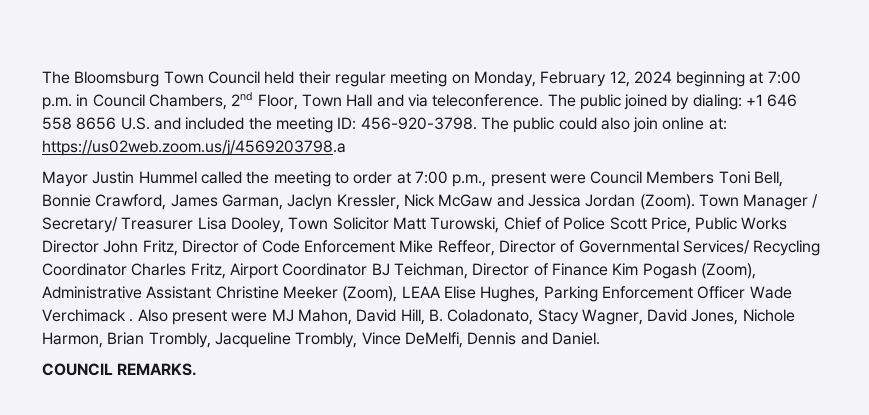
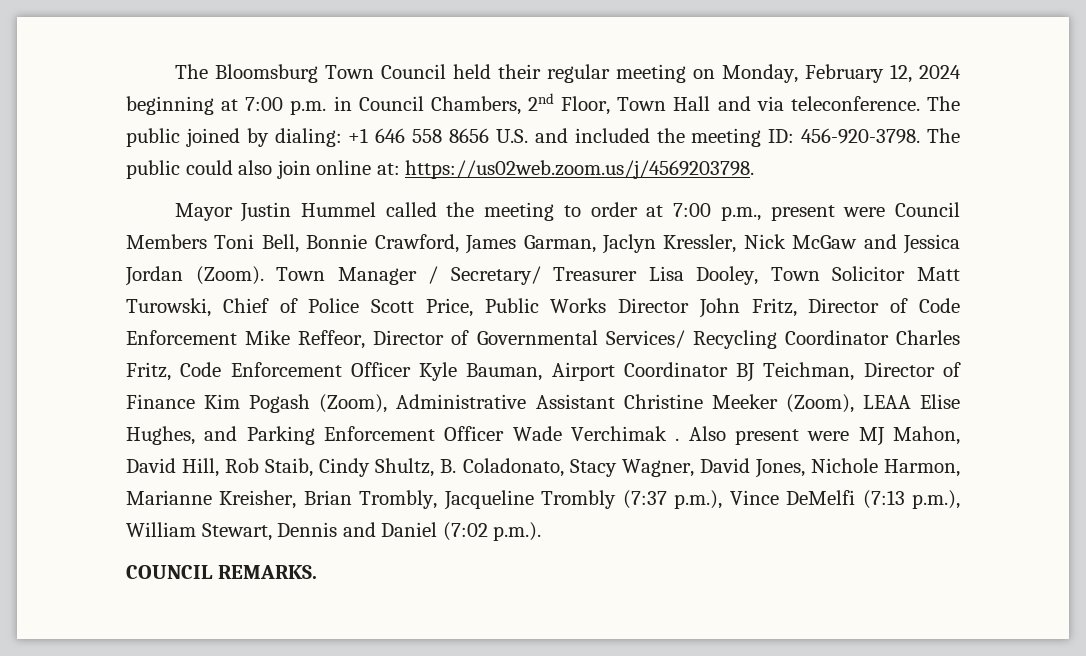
- The public could also join online at: https://us02web.zoom.us/j/4569203798.a
+ The public could also join online at: https://us02web.zoom.us/j/4569203798.
- Town Manager / Secretary/ Treasurer Lisa Dooley, Town Solicitor Matt Turowski, Chief of Police Scott Price, Public Works Director John Fritz, Director of Code Enforcement Mike Reffeor, Director of Governmental Services/ Recycling Coordinator Charles Fritz, Airport Coordinator BJ Teichman, Director of Finance Kim Pogash (Zoom), Administrative Assistant Christine Meeker (Zoom), LEAA Elise Hughes, Parking Enforcement Officer Wade Verchimack .
+ Town Manager / Secretary/ Treasurer Lisa Dooley, Town Solicitor Matt Turowski, Chief of Police Scott Price, Public Works Director John Fritz, Director of Code Enforcement Mike Reffeor, Director of Governmental Services/ Recycling Coordinator Charles Fritz, Code Enforcement Officer Kyle Bauman, Airport Coordinator BJ Teichman, Director of Finance Kim Pogash (Zoom), Administrative Assistant Christine Meeker (Zoom), LEAA Elise Hughes, and Parking Enforcement Officer Wade Verchimak .
- Also present were MJ Mahon, David Hill, B. Coladonato, Stacy Wagner, David Jones, Nichole Harmon, Brian Trombly, Jacqueline Trombly, Vince DeMelfi, Dennis and Daniel.
+ Also present were MJ Mahon, David Hill, Rob Staib, Cindy Shultz, B. Coladonato, Stacy Wagner, David Jones, Nichole Harmon, Marianne Kreisher, Brian Trombly, Jacqueline Trombly (7:37 p.m.), Vince DeMelfi (7:13 p.m.), William Stewart, Dennis and Daniel (7:02 p.m.).

